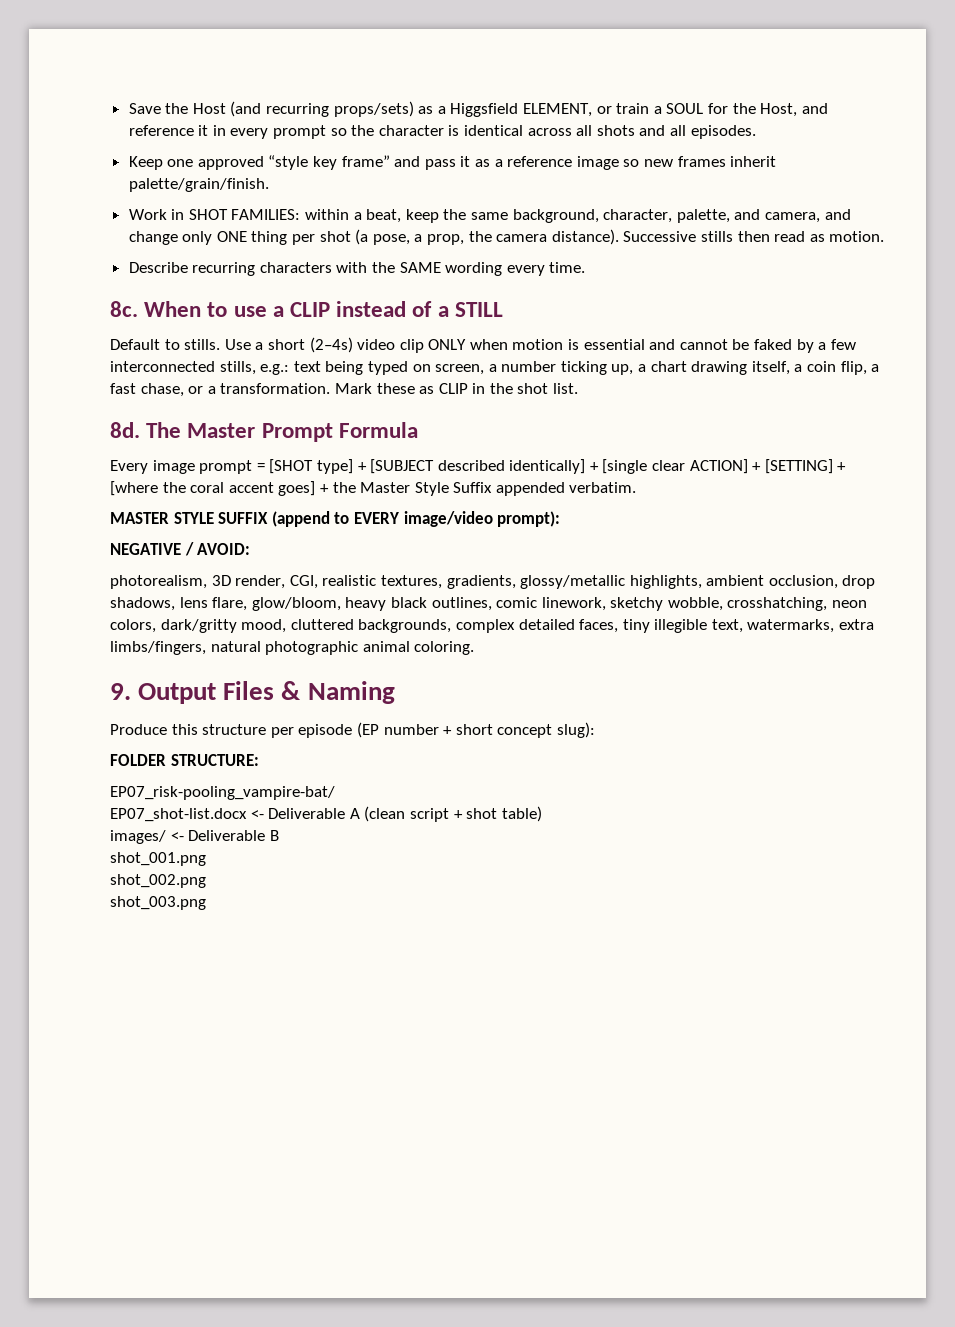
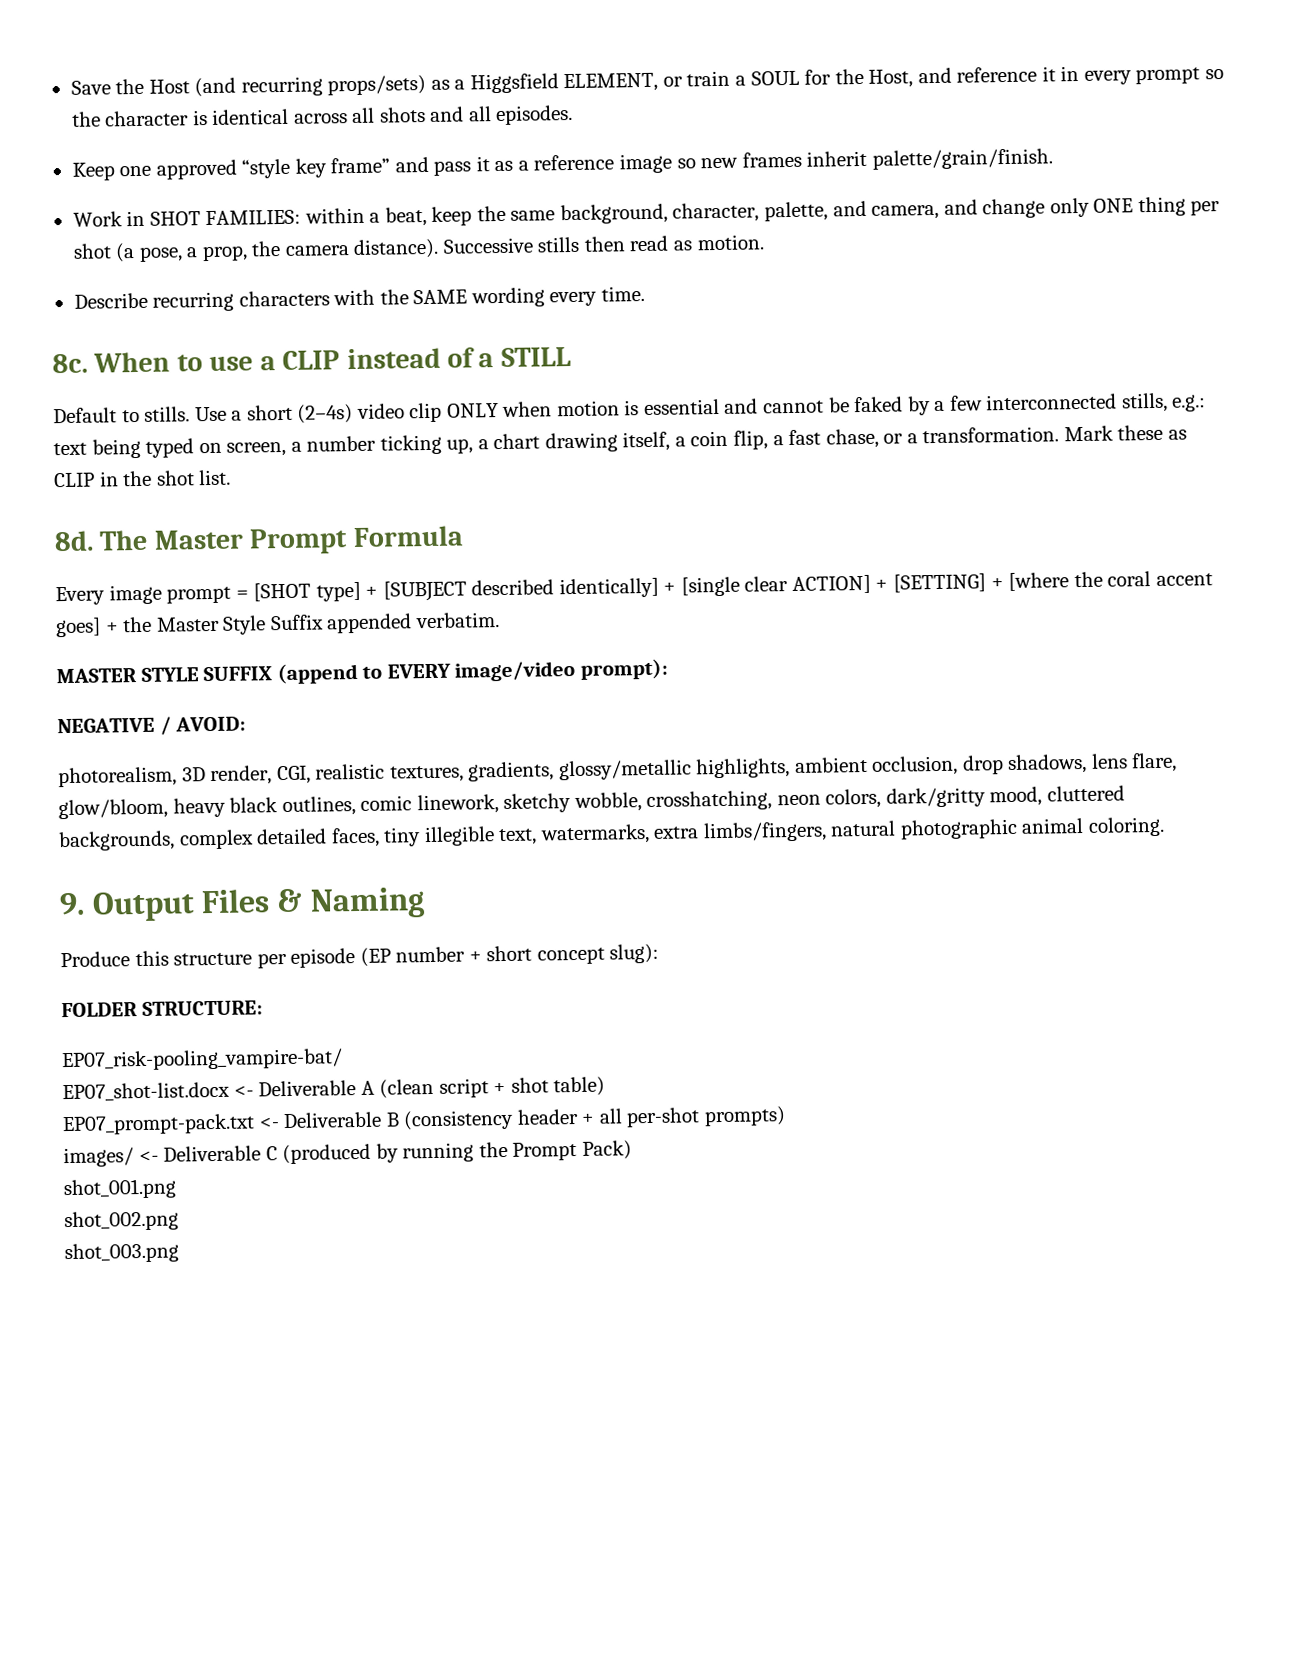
- images/ <- Deliverable B
+ EP07_prompt-pack.txt <- Deliverable B (consistency header + all per-shot prompts)
+ images/ <- Deliverable C (produced by running the Prompt Pack)

